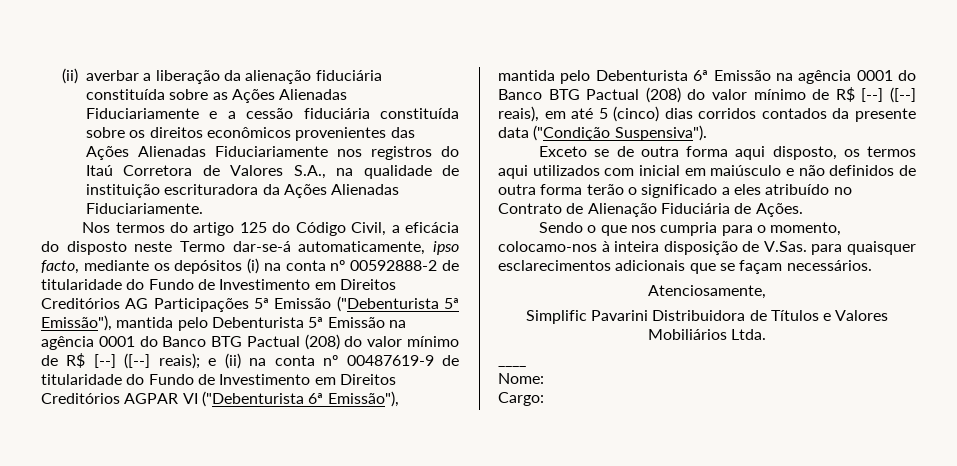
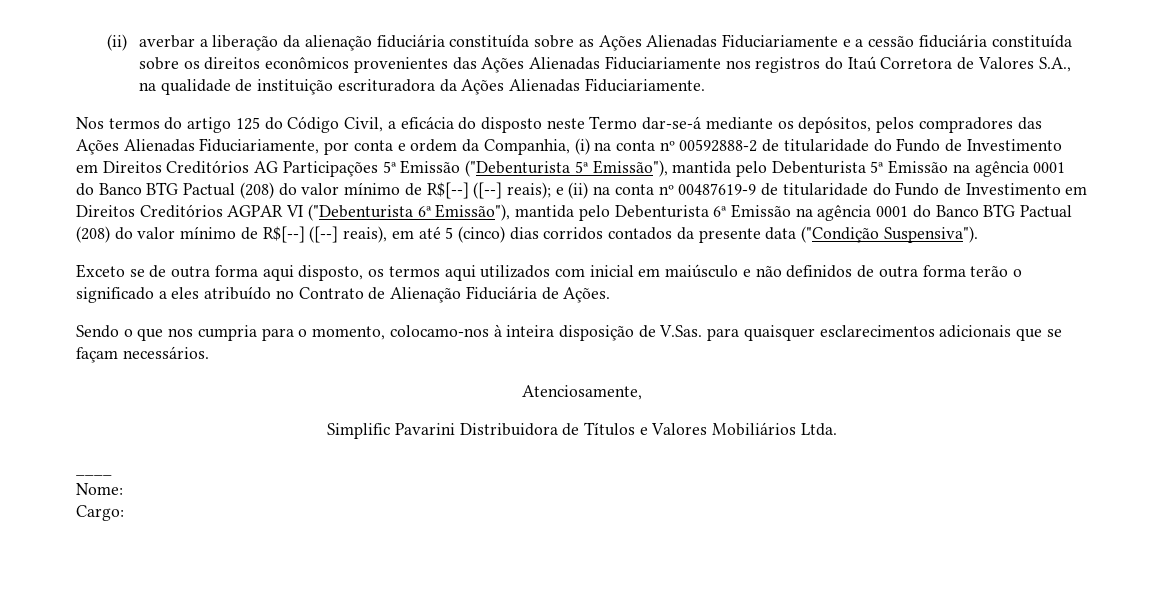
- Nos termos do artigo 125 do Código Civil, a eficácia do disposto neste Termo dar-se-á automaticamente, ipso facto, mediante os depósitos (i) na conta nº 00592888-2 de titularidade do Fundo de Investimento em Direitos Creditórios AG Participações 5ª Emissão ("Debenturista 5ª Emissão"), mantida pelo Debenturista 5ª Emissão na agência 0001 do Banco BTG Pactual (208) do valor mínimo de R$ [--] ([--] reais);
+ Nos termos do artigo 125 do Código Civil, a eficácia do disposto neste Termo dar-se-á mediante os depósitos, pelos compradores das Ações Alienadas Fiduciariamente, por conta e ordem da Companhia, (i) na conta nº 00592888-2 de titularidade do Fundo de Investimento em Direitos Creditórios AG Participações 5ª Emissão ("Debenturista 5ª Emissão"), mantida pelo Debenturista 5ª Emissão na agência 0001 do Banco BTG Pactual (208) do valor mínimo de R$[--] ([--] reais);
- e (ii) na conta nº 00487619-9 de titularidade do Fundo de Investimento em Direitos Creditórios AGPAR VI ("Debenturista 6ª Emissão"), mantida pelo Debenturista 6ª Emissão na agência 0001 do Banco BTG Pactual (208) do valor mínimo de R$ [--] ([--] reais), em até 5 (cinco) dias corridos contados da presente data ("Condição Suspensiva").
+ e (ii) na conta nº 00487619-9 de titularidade do Fundo de Investimento em Direitos Creditórios AGPAR VI ("Debenturista 6ª Emissão"), mantida pelo Debenturista 6ª Emissão na agência 0001 do Banco BTG Pactual (208) do valor mínimo de R$[--] ([--] reais), em até 5 (cinco) dias corridos contados da presente data ("Condição Suspensiva").

